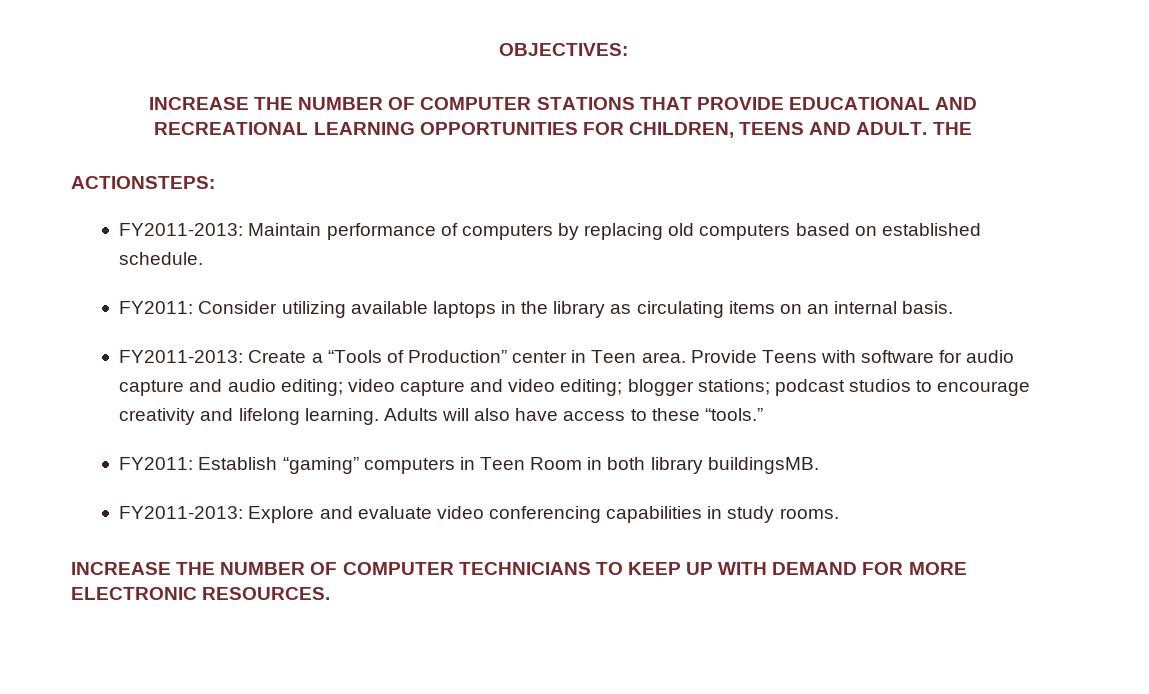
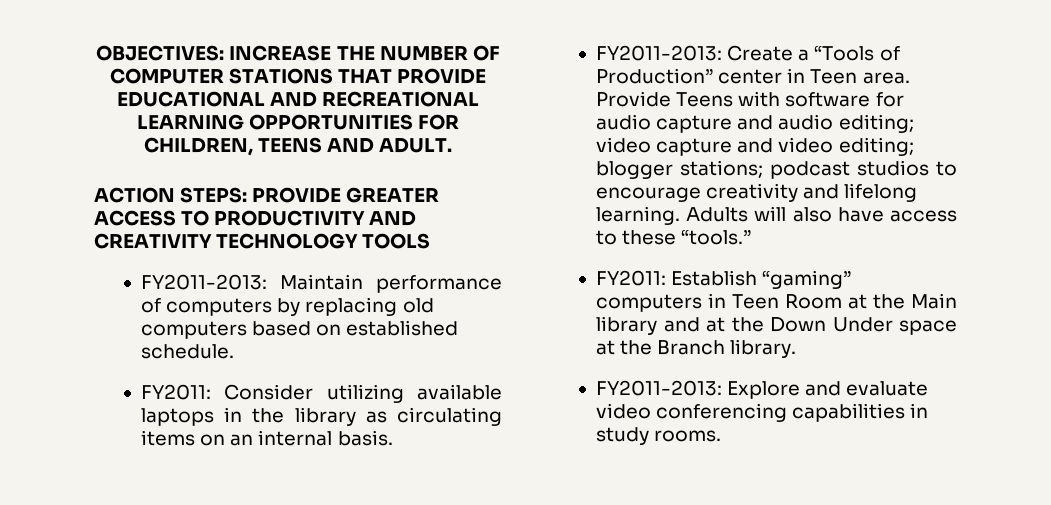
- OBJECTIVES:
- INCREASE THE NUMBER OF COMPUTER STATIONS THAT PROVIDE EDUCATIONAL AND RECREATIONAL LEARNING OPPORTUNITIES FOR CHILDREN, TEENS AND ADULT. THE
- ACTIONSTEPS:
+ OBJECTIVES: INCREASE THE NUMBER OF COMPUTER STATIONS THAT PROVIDE EDUCATIONAL AND RECREATIONAL LEARNING OPPORTUNITIES FOR CHILDREN, TEENS AND ADULT.
+ ACTION STEPS: PROVIDE GREATER ACCESS TO PRODUCTIVITY AND CREATIVITY TECHNOLOGY TOOLS
- FY2011: Establish “gaming” computers in Teen Room in both library buildingsMB.
+ FY2011: Establish “gaming” computers in Teen Room at the Main library and at the Down Under space at the Branch library.
- INCREASE THE NUMBER OF COMPUTER TECHNICIANS TO KEEP UP WITH DEMAND FOR MORE ELECTRONIC RESOURCES.

